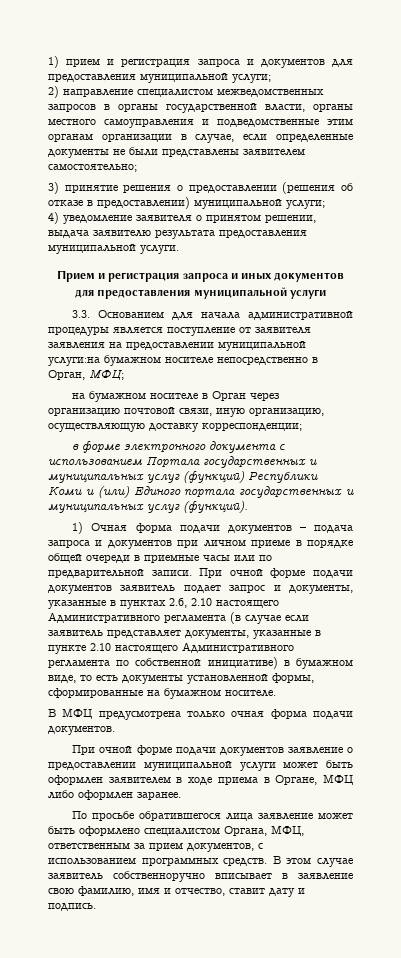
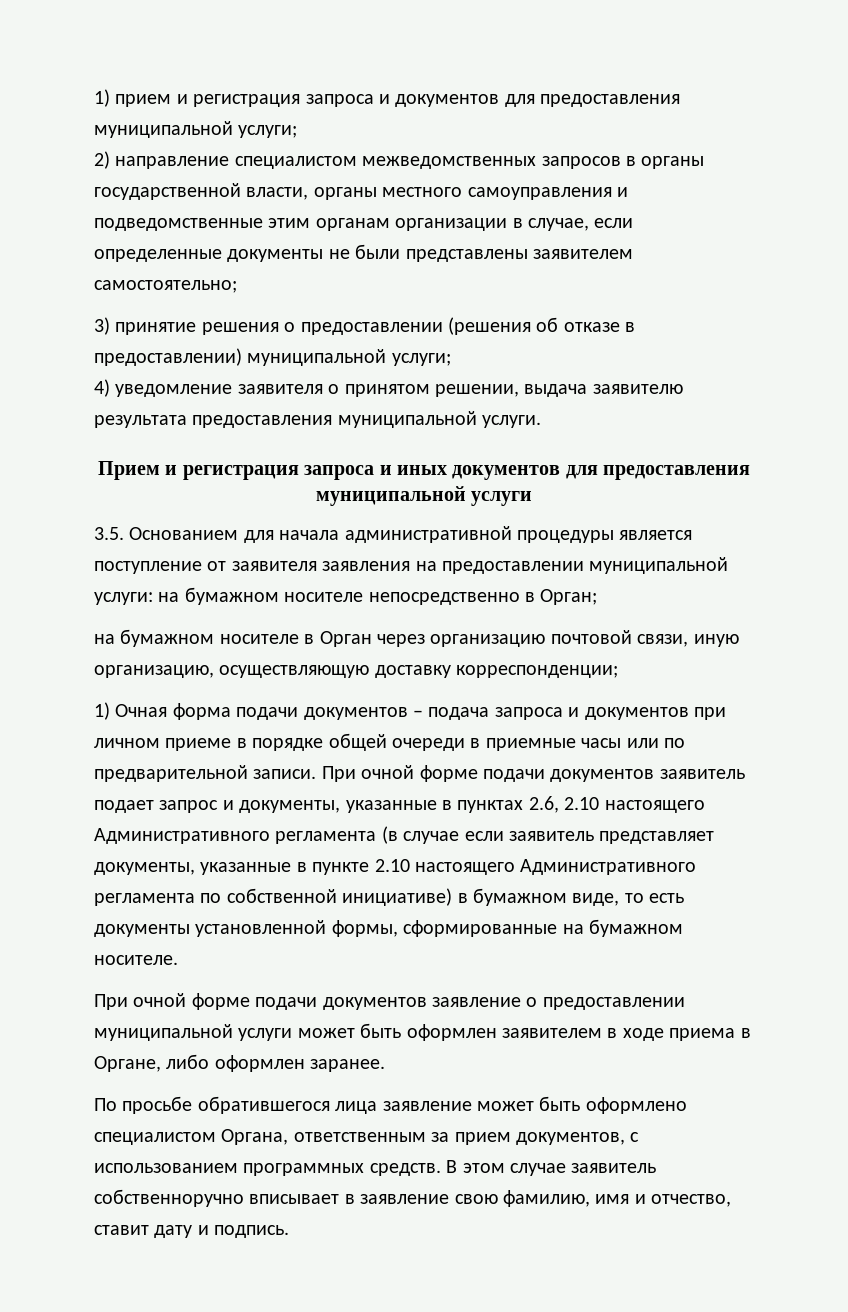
- 3.3. Основанием для начала административной процедуры является поступление от заявителя заявления на предоставлении муниципальной услуги:на бумажном носителе непосредственно в Орган, МФЦ;
+ 3.5. Основанием для начала административной процедуры является поступление от заявителя заявления на предоставлении муниципальной услуги: на бумажном носителе непосредственно в Орган;
- в форме электронного документа с использованием Портала государственных и муниципальных услуг (функций) Республики Коми и (или) Единого портала государственных и муниципальных услуг (функций).
- В МФЦ предусмотрена только очная форма подачи документов.
- При очной форме подачи документов заявление о предоставлении муниципальной услуги может быть оформлен заявителем в ходе приема в Органе, МФЦ либо оформлен заранее.
+ При очной форме подачи документов заявление о предоставлении муниципальной услуги может быть оформлен заявителем в ходе приема в Органе, либо оформлен заранее.
- По просьбе обратившегося лица заявление может быть оформлено специалистом Органа, МФЦ, ответственным за прием документов, с использованием программных средств.
+ По просьбе обратившегося лица заявление может быть оформлено специалистом Органа, ответственным за прием документов, с использованием программных средств.

